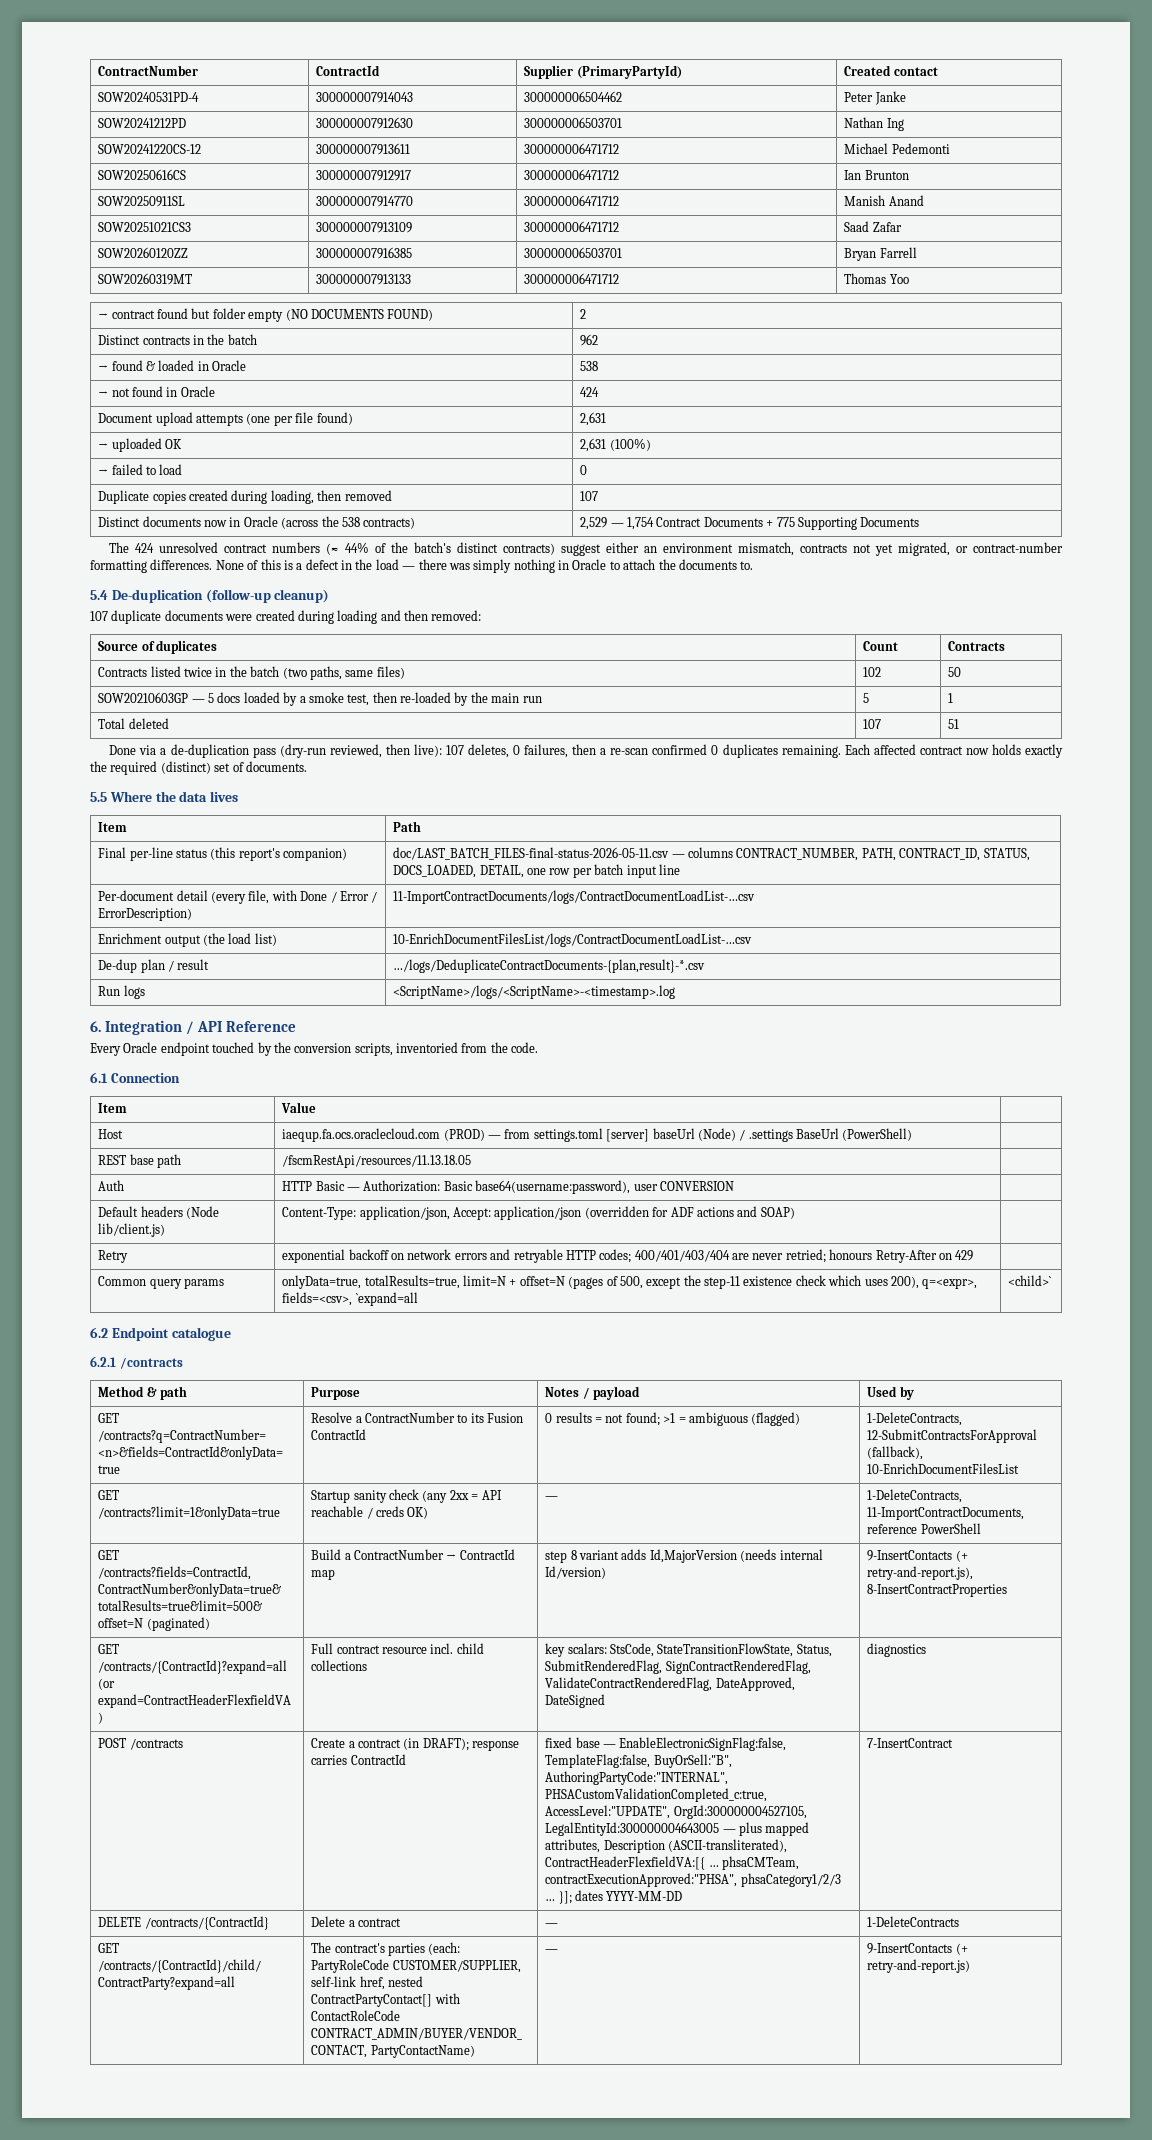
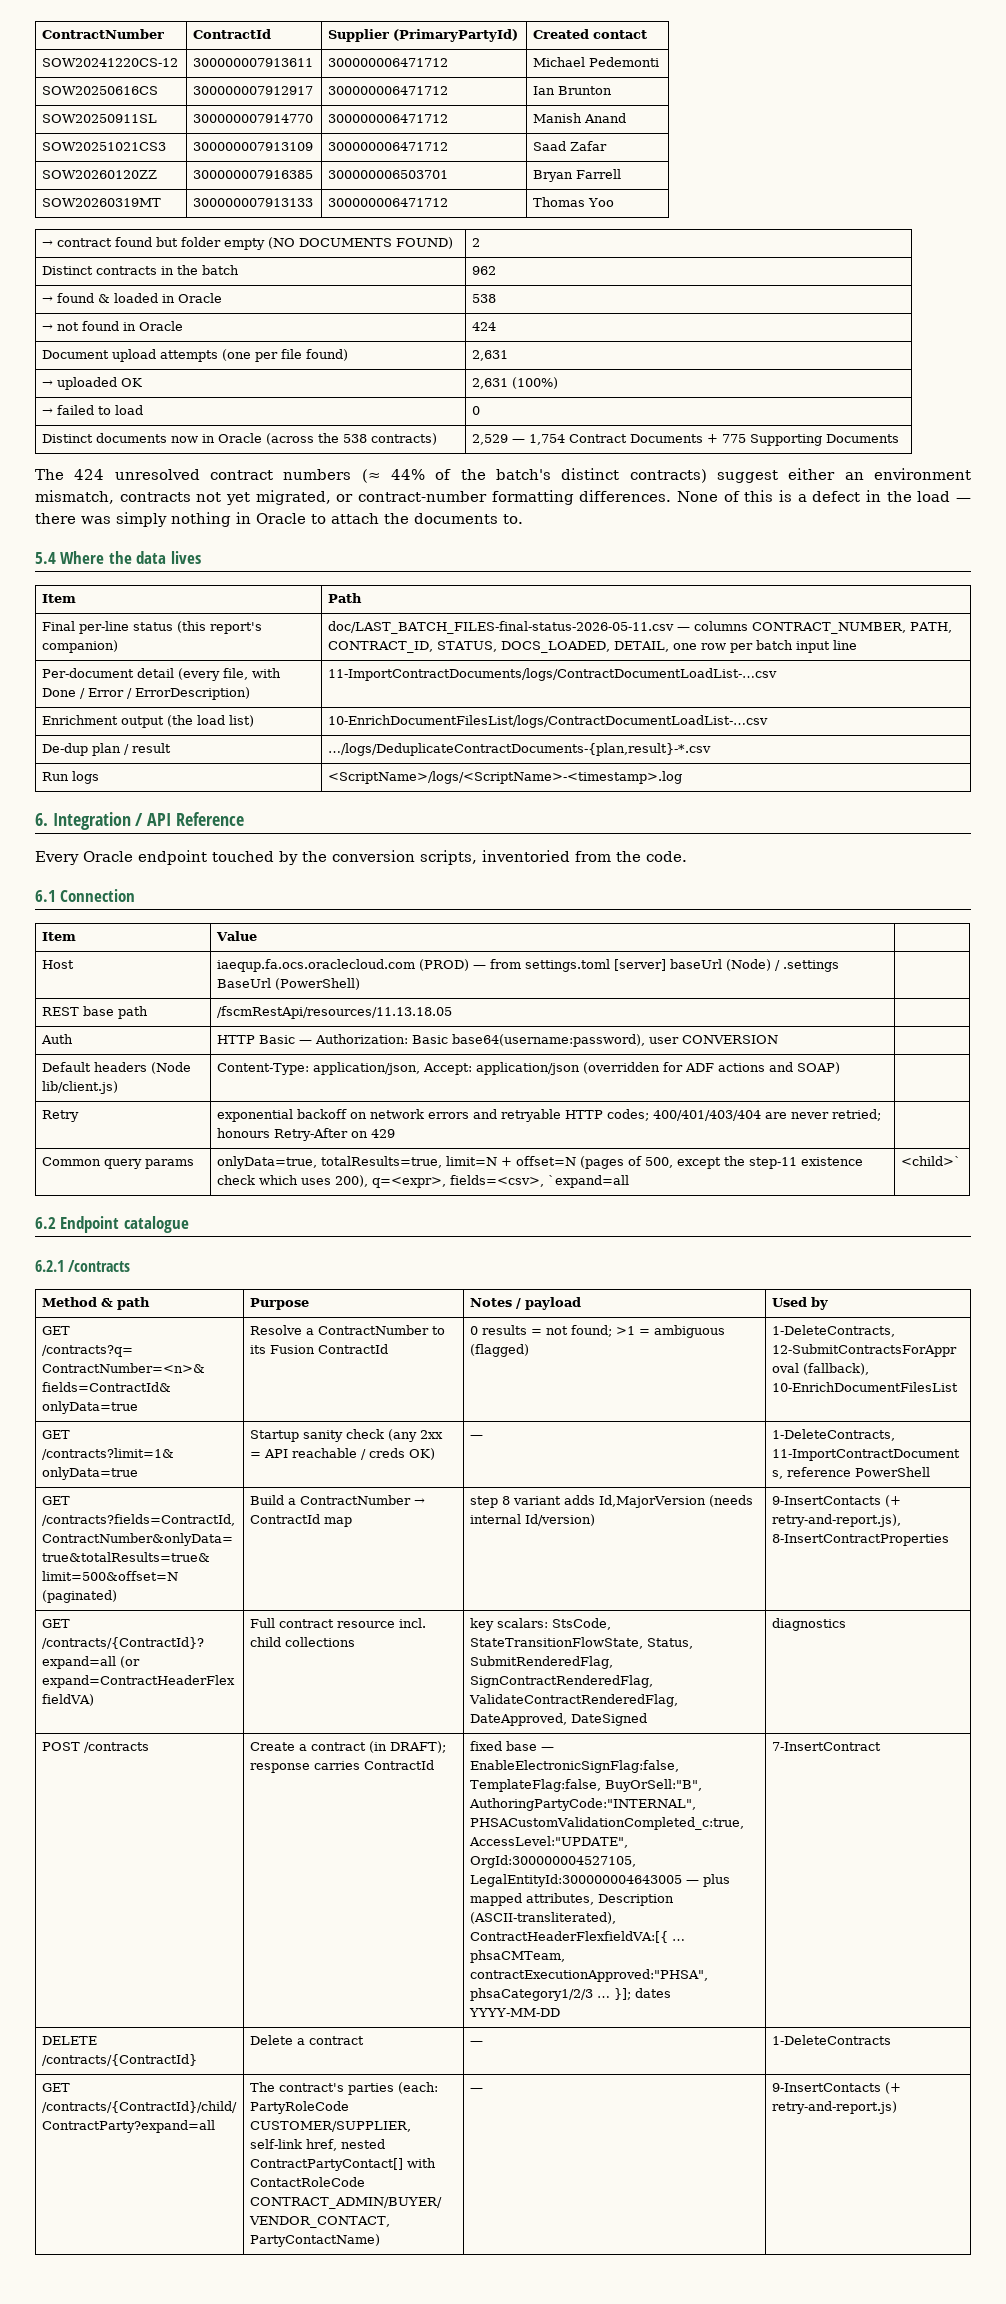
- SOW20240531PD-4 | 300000007914043 | 300000006504462 | Peter Janke
- SOW20241212PD | 300000007912630 | 300000006503701 | Nathan Ing
- Duplicate copies created during loading, then removed | 107
- 5.4 De-duplication (follow-up cleanup)
- 107 duplicate documents were created during loading and then removed:
- Source of duplicates | Count | Contracts
- Contracts listed twice in the batch (two paths, same files) | 102 | 50
- SOW20210603GP — 5 docs loaded by a smoke test, then re-loaded by the main run | 5 | 1
- Total deleted | 107 | 51
- Done via a de-duplication pass (dry-run reviewed, then live): 107 deletes, 0 failures, then a re-scan confirmed 0 duplicates remaining. Each affected contract now holds exactly the required (distinct) set of documents.
- 5.5 Where the data lives
+ 5.4 Where the data lives

